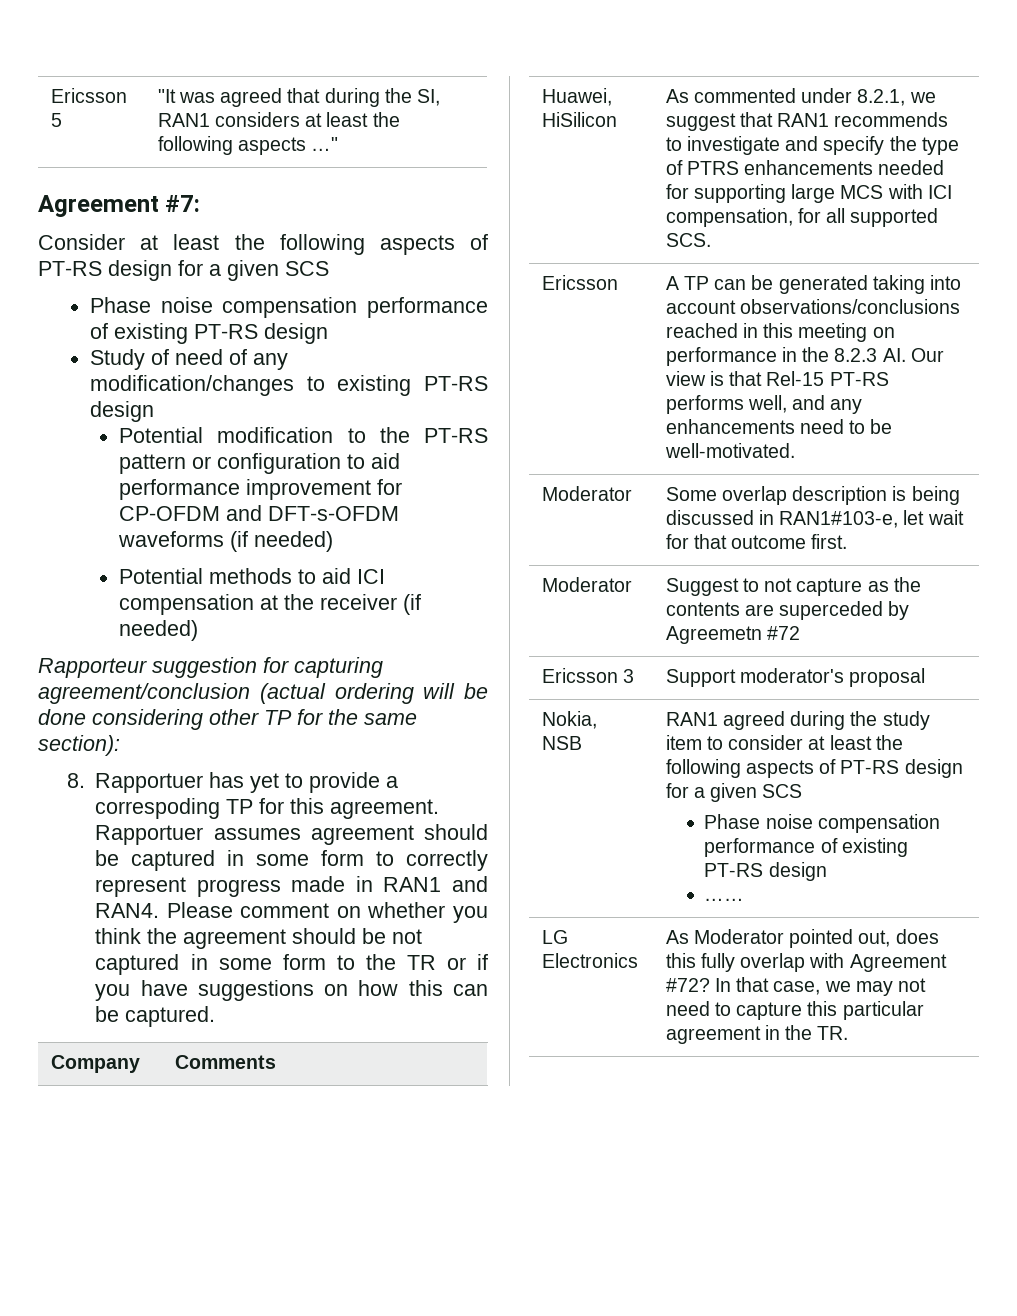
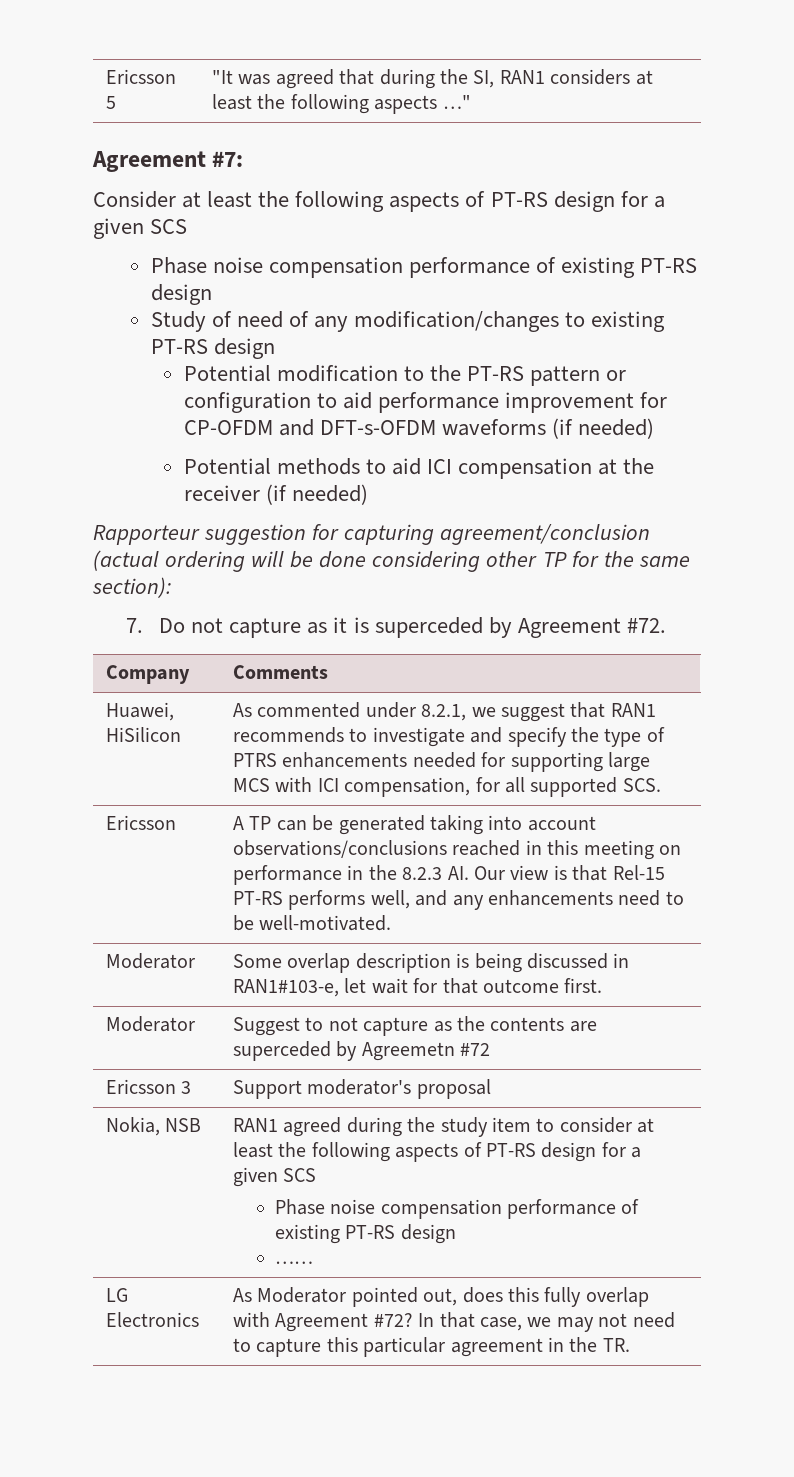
- 8. Rapportuer has yet to provide a correspoding TP for this agreement. Rapportuer assumes agreement should be captured in some form to correctly represent progress made in RAN1 and RAN4. Please comment on whether you think the agreement should be not captured in some form to the TR or if you have suggestions on how this can be captured.
+ 7. Do not capture as it is superceded by Agreement #72.

